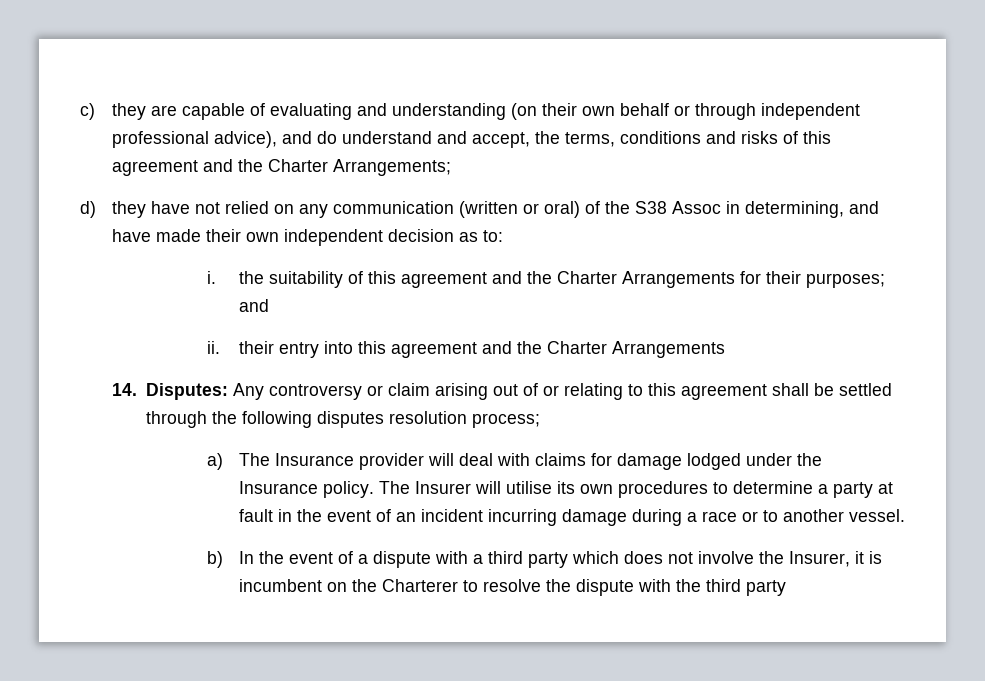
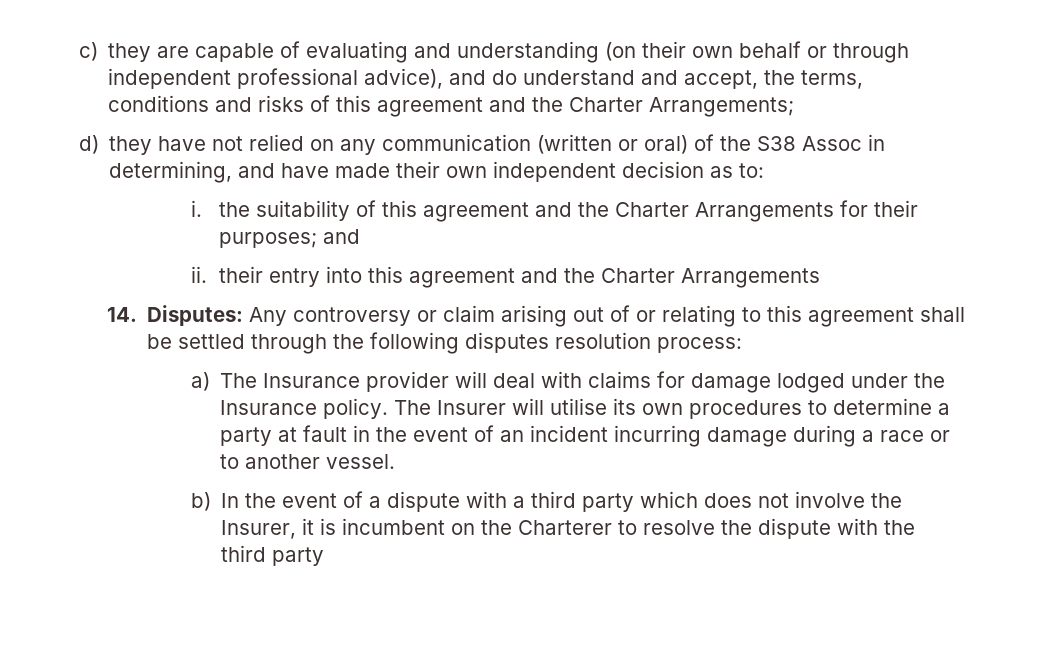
- 14. Disputes: Any controversy or claim arising out of or relating to this agreement shall be settled through the following disputes resolution process;
+ 14. Disputes: Any controversy or claim arising out of or relating to this agreement shall be settled through the following disputes resolution process:

